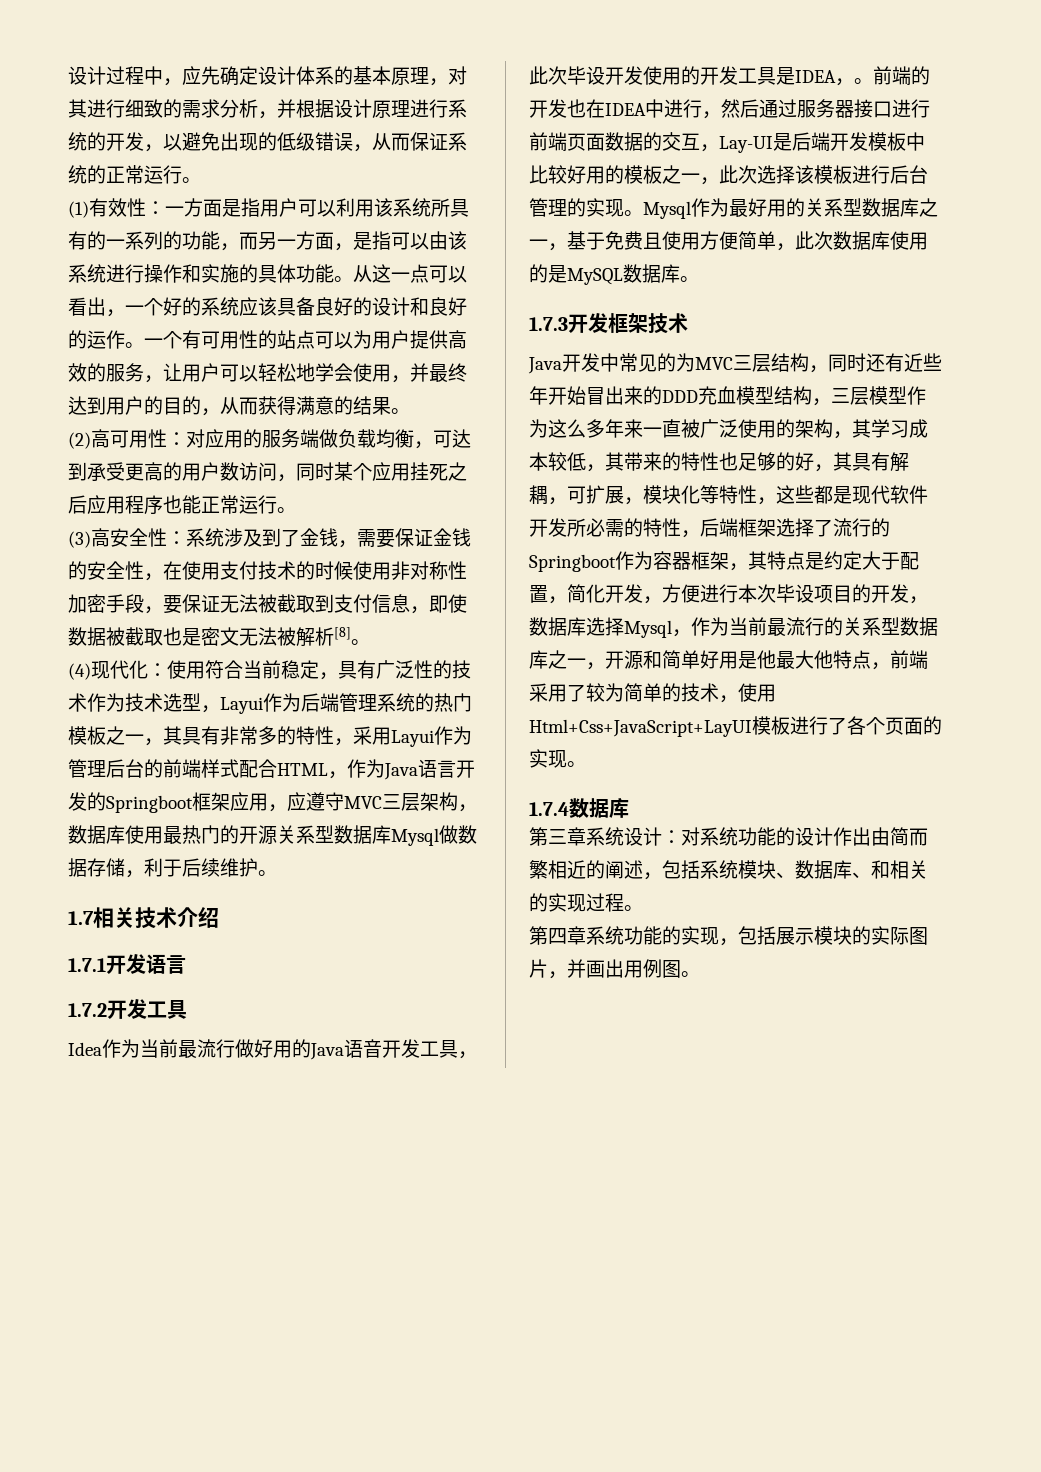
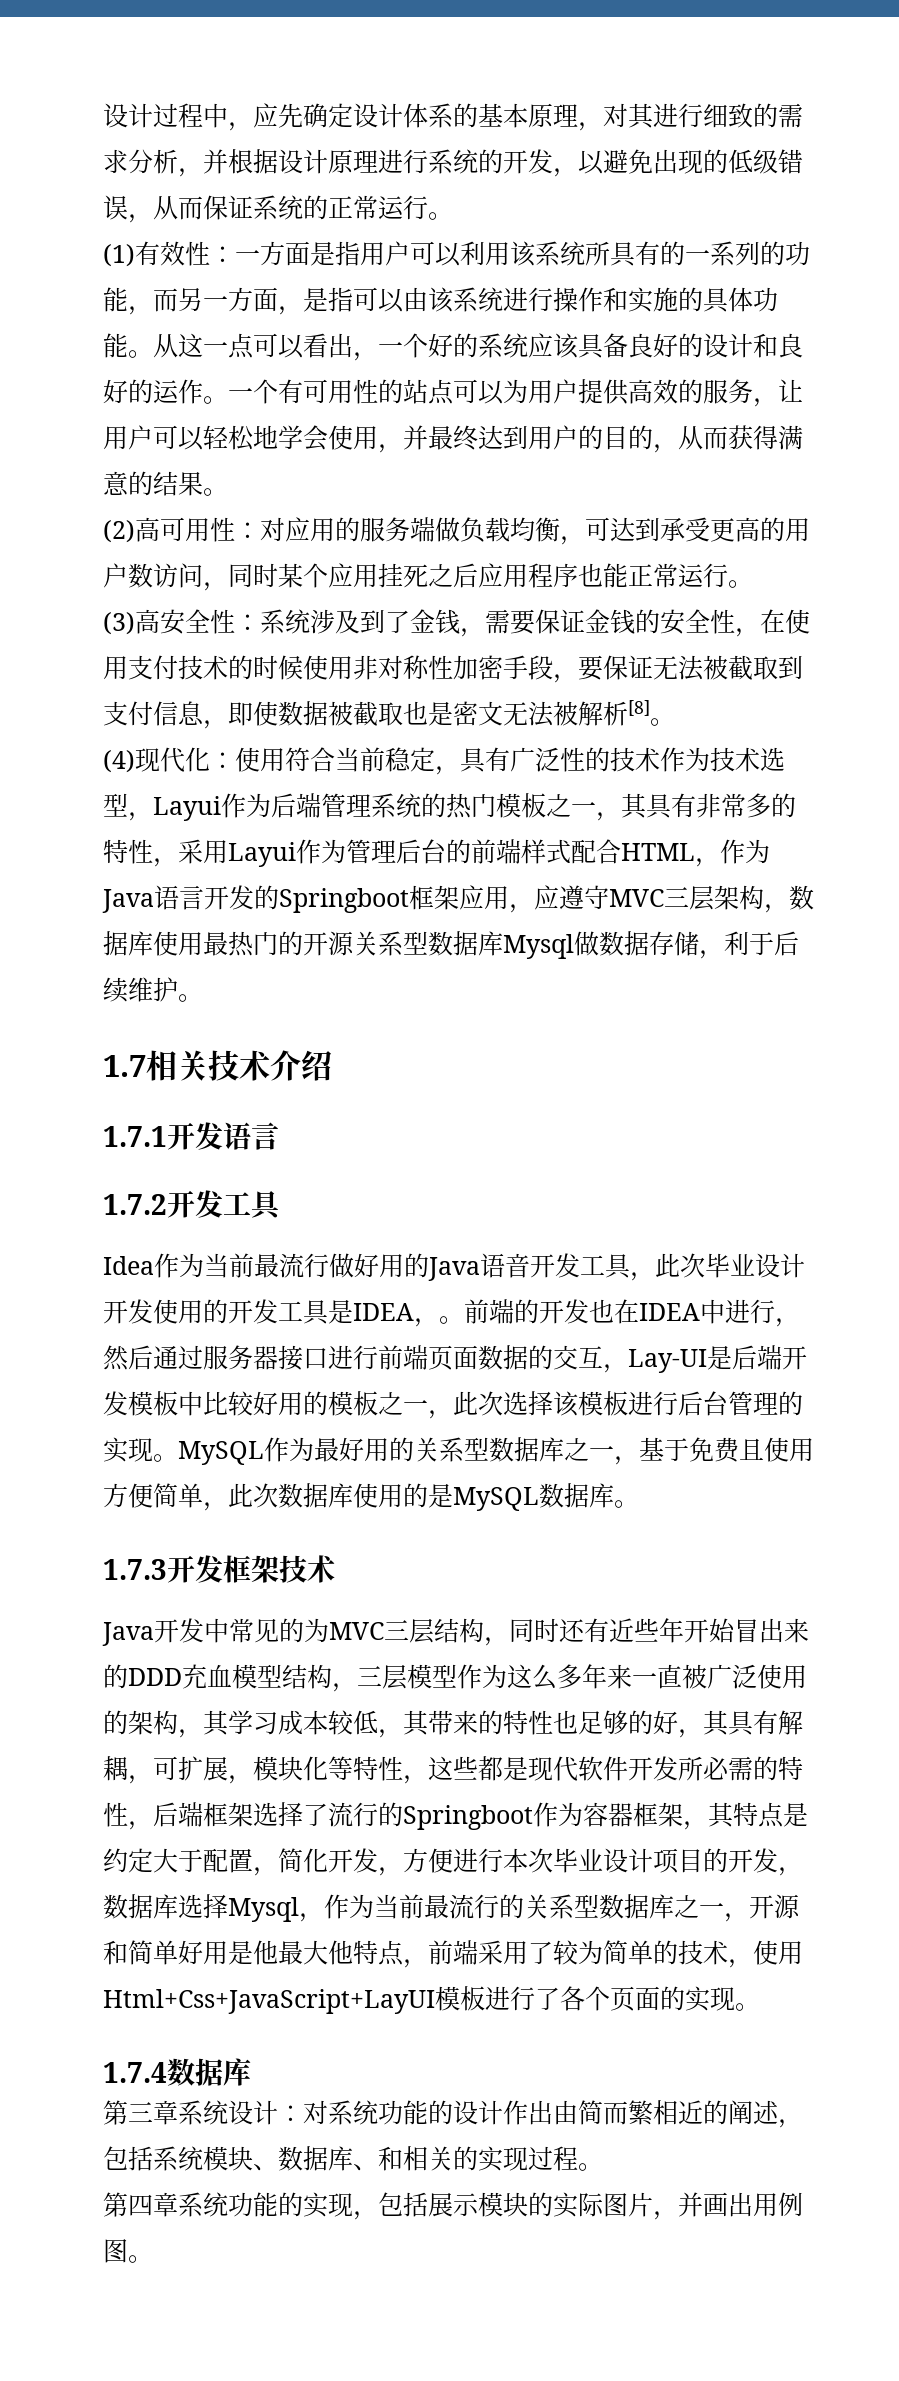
- Idea作为当前最流行做好用的Java语音开发工具，此次毕设开发使用的开发工具是IDEA，。
+ Idea作为当前最流行做好用的Java语音开发工具，此次毕业设计开发使用的开发工具是IDEA，。
- Mysql作为最好用的关系型数据库之一，基于免费且使用方便简单，此次数据库使用的是MySQL数据库。
+ MySQL作为最好用的关系型数据库之一，基于免费且使用方便简单，此次数据库使用的是MySQL数据库。
- Java开发中常见的为MVC三层结构，同时还有近些年开始冒出来的DDD充血模型结构，三层模型作为这么多年来一直被广泛使用的架构，其学习成本较低，其带来的特性也足够的好，其具有解耦，可扩展，模块化等特性，这些都是现代软件开发所必需的特性，后端框架选择了流行的Springboot作为容器框架，其特点是约定大于配置，简化开发，方便进行本次毕设项目的开发，数据库选择Mysql，作为当前最流行的关系型数据库之一，开源和简单好用是他最大他特点，前端采用了较为简单的技术，使用Html+Css+JavaScript+LayUI模板进行了各个页面的实现。
+ Java开发中常见的为MVC三层结构，同时还有近些年开始冒出来的DDD充血模型结构，三层模型作为这么多年来一直被广泛使用的架构，其学习成本较低，其带来的特性也足够的好，其具有解耦，可扩展，模块化等特性，这些都是现代软件开发所必需的特性，后端框架选择了流行的Springboot作为容器框架，其特点是约定大于配置，简化开发，方便进行本次毕业设计项目的开发，数据库选择Mysql，作为当前最流行的关系型数据库之一，开源和简单好用是他最大他特点，前端采用了较为简单的技术，使用Html+Css+JavaScript+LayUI模板进行了各个页面的实现。

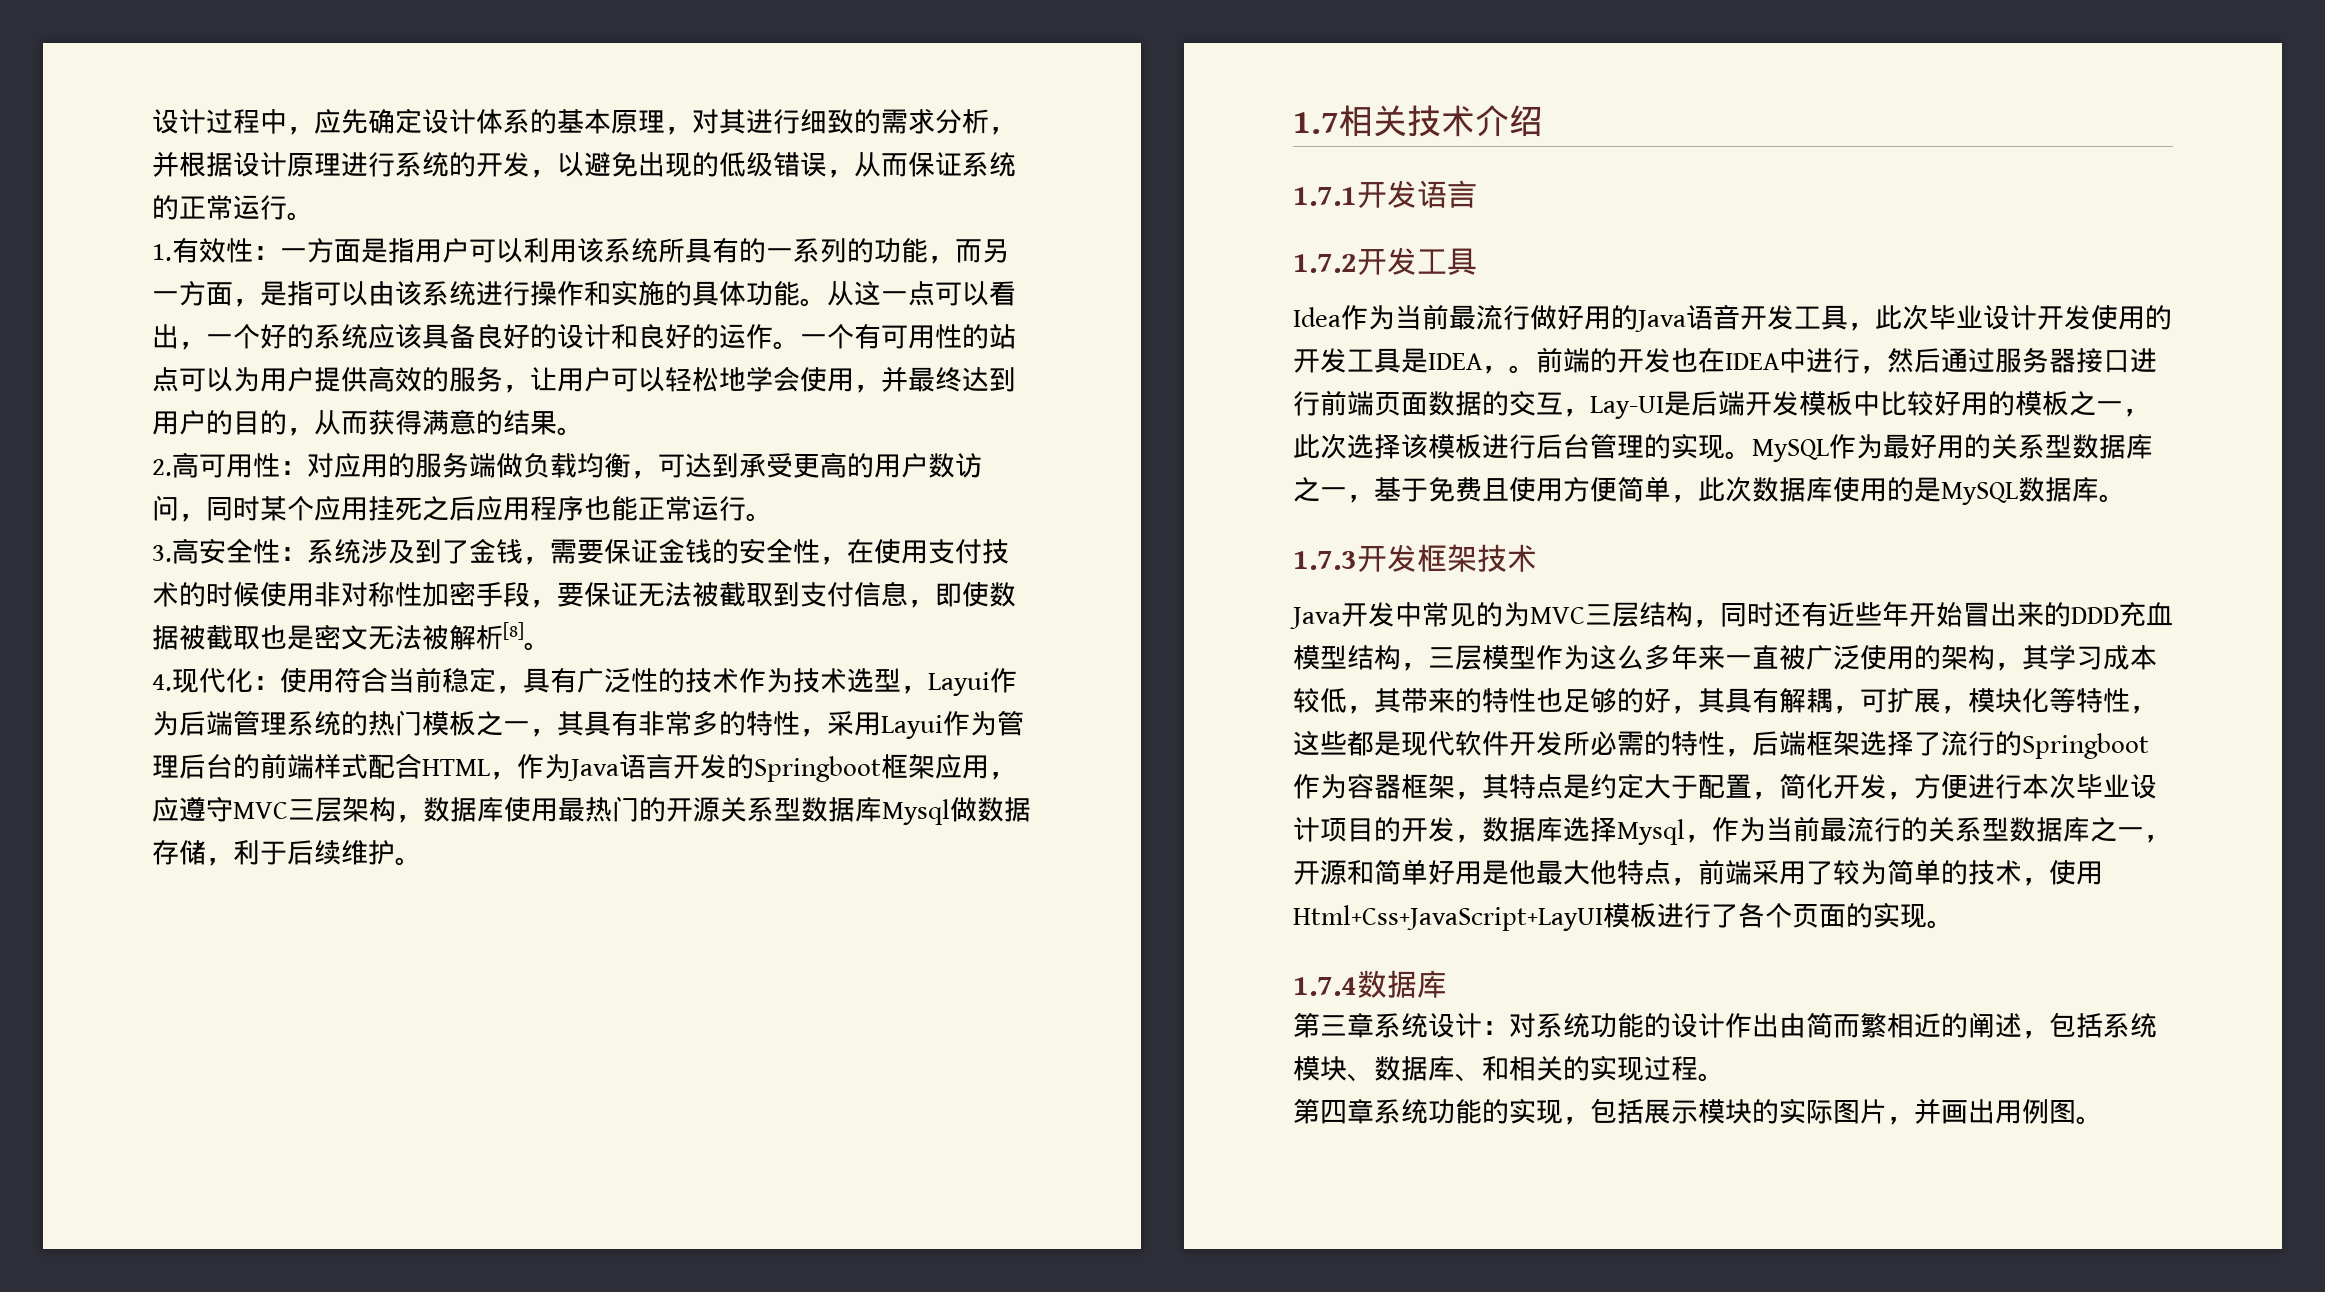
- (1)有效性：一方面是指用户可以利用该系统所具有的一系列的功能，而另一方面，是指可以由该系统进行操作和实施的具体功能。
+ 1.有效性：一方面是指用户可以利用该系统所具有的一系列的功能，而另一方面，是指可以由该系统进行操作和实施的具体功能。
- (2)高可用性：对应用的服务端做负载均衡，可达到承受更高的用户数访问，同时某个应用挂死之后应用程序也能正常运行。
+ 2.高可用性：对应用的服务端做负载均衡，可达到承受更高的用户数访问，同时某个应用挂死之后应用程序也能正常运行。
- (3)高安全性：系统涉及到了金钱，需要保证金钱的安全性，在使用支付技术的时候使用非对称性加密手段，要保证无法被截取到支付信息，即使数据被截取也是密文无法被解析[8]。
+ 3.高安全性：系统涉及到了金钱，需要保证金钱的安全性，在使用支付技术的时候使用非对称性加密手段，要保证无法被截取到支付信息，即使数据被截取也是密文无法被解析[8]。
- (4)现代化：
+ 4.现代化：

